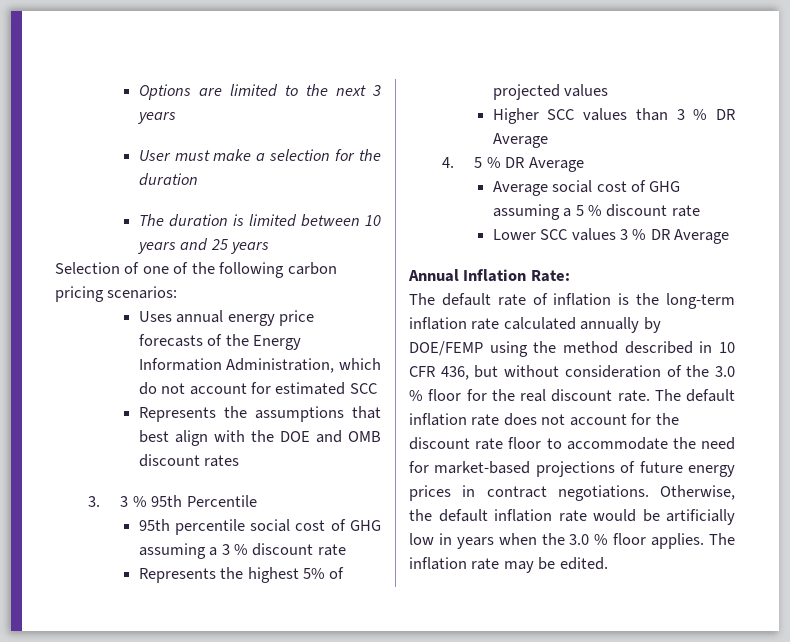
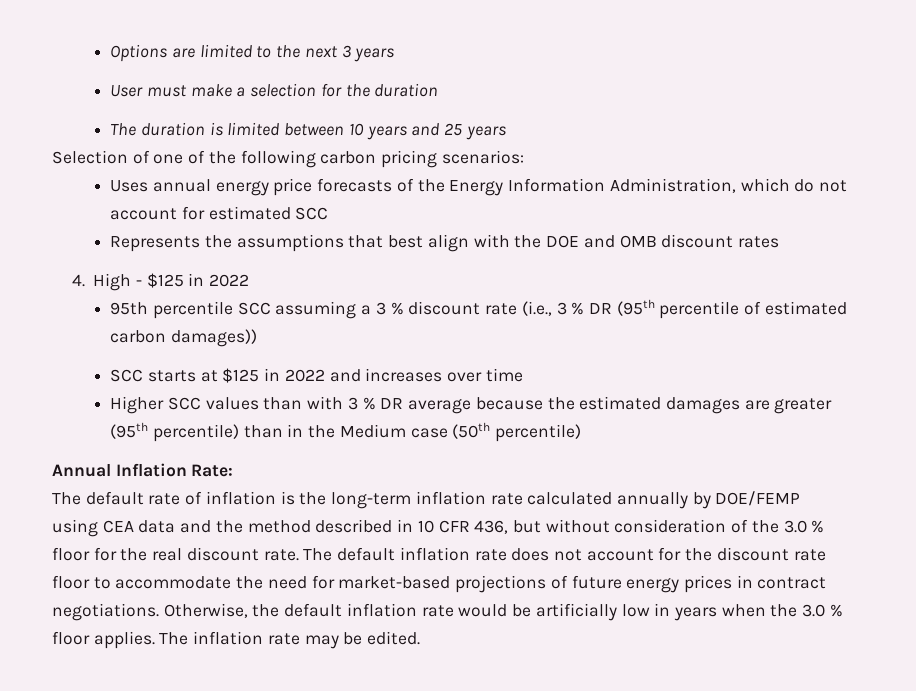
- 3. 3 % 95th Percentile
- 95th percentile social cost of GHG assuming a 3 % discount rate
- Represents the highest 5% of projected values
+ 4. High - $125 in 2022
+ 95th percentile SCC assuming a 3 % discount rate (i.e., 3 % DR (95th percentile of estimated carbon damages))
+ SCC starts at $125 in 2022 and increases over time
- Higher SCC values than 3 % DR Average
- 4. 5 % DR Average
- Average social cost of GHG assuming a 5 % discount rate
- Lower SCC values 3 % DR Average
+ Higher SCC values than with 3 % DR average because the estimated damages are greater (95th percentile) than in the Medium case (50th percentile)
- The default rate of inflation is the long-term inflation rate calculated annually by DOE/FEMP using the method described in 10 CFR 436, but without consideration of the 3.0 % floor for the real discount rate.
+ The default rate of inflation is the long-term inflation rate calculated annually by DOE/FEMP using CEA data and the method described in 10 CFR 436, but without consideration of the 3.0 % floor for the real discount rate.

